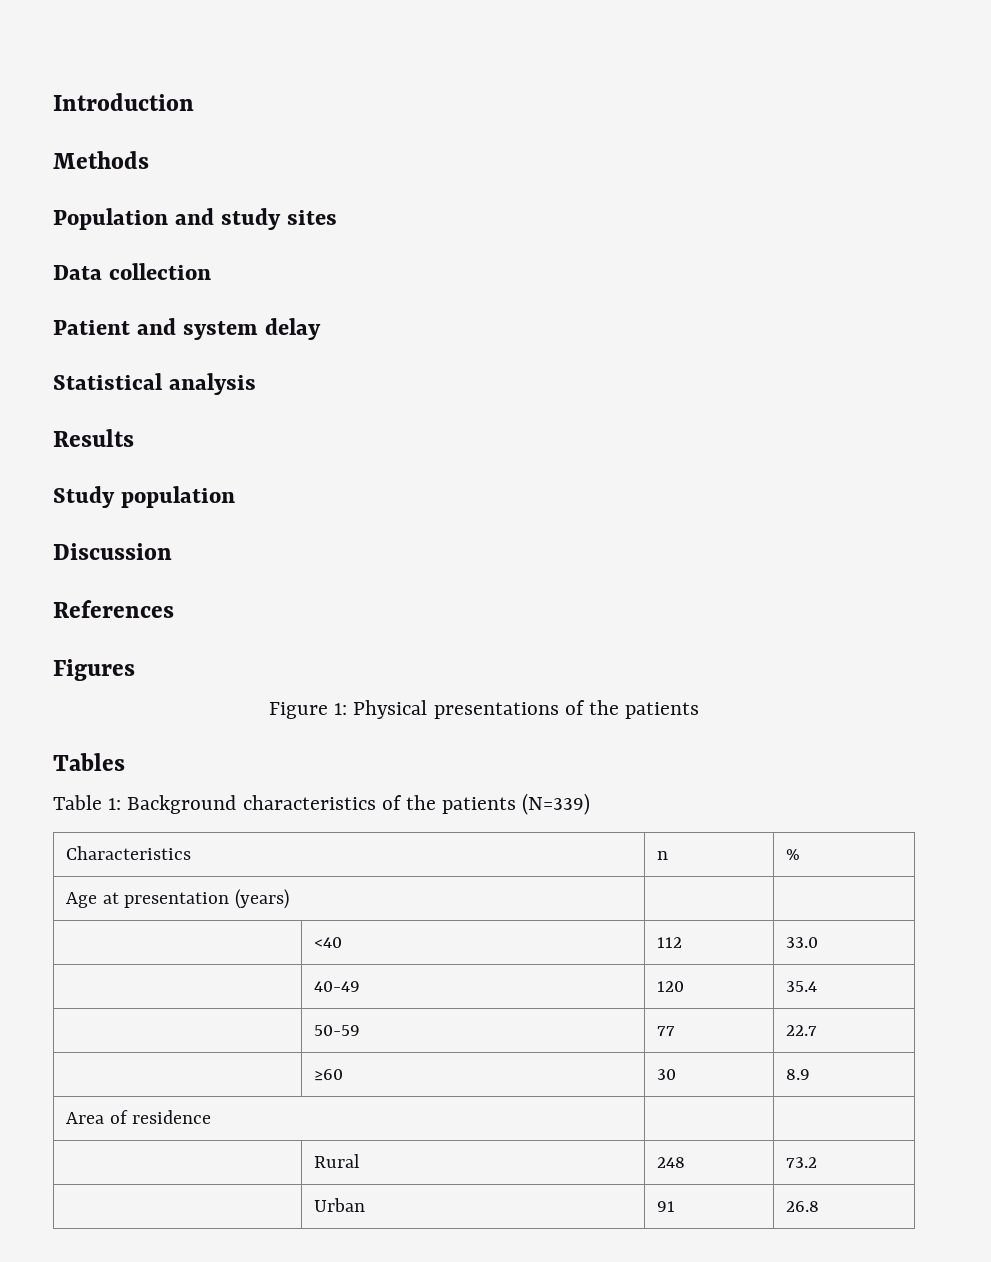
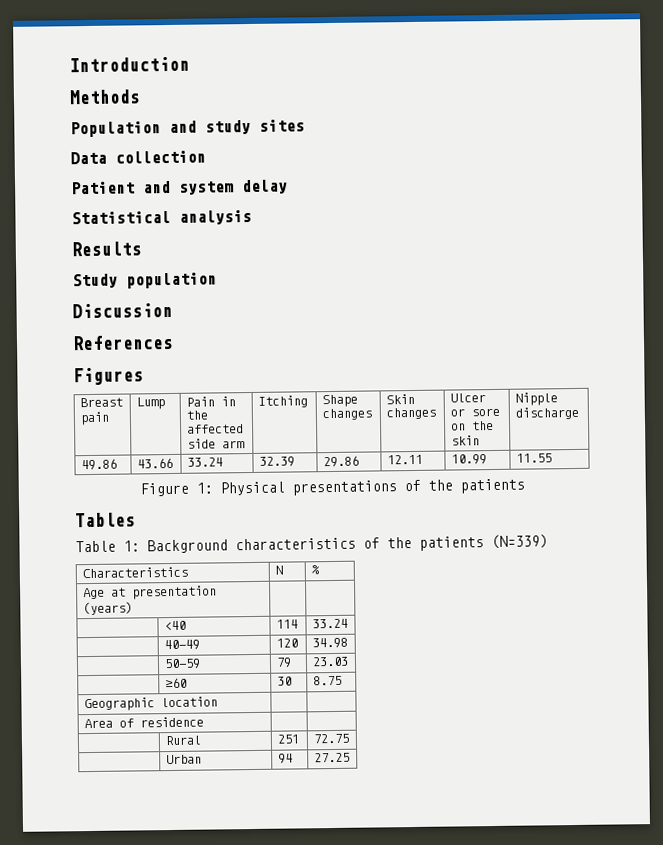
+ Breast pain | Lump | Pain in the affected side arm | Itching | Shape changes | Skin changes | Ulcer or sore on the skin | Nipple discharge
+ 49.86 | 43.66 | 33.24 | 32.39 | 29.86 | 12.11 | 10.99 | 11.55
- Characteristics | n | %
+ Characteristics | N | %
- | <40 | 112 | 33.0
+ | <40 | 114 | 33.24
- | 40-49 | 120 | 35.4
+ | 40-49 | 120 | 34.98
- | 50-59 | 77 | 22.7
+ | 50-59 | 79 | 23.03
- | ≥60 | 30 | 8.9
+ | ≥60 | 30 | 8.75
+ Geographic location | |
- | Rural | 248 | 73.2
+ | Rural | 251 | 72.75
- | Urban | 91 | 26.8
+ | Urban | 94 | 27.25

